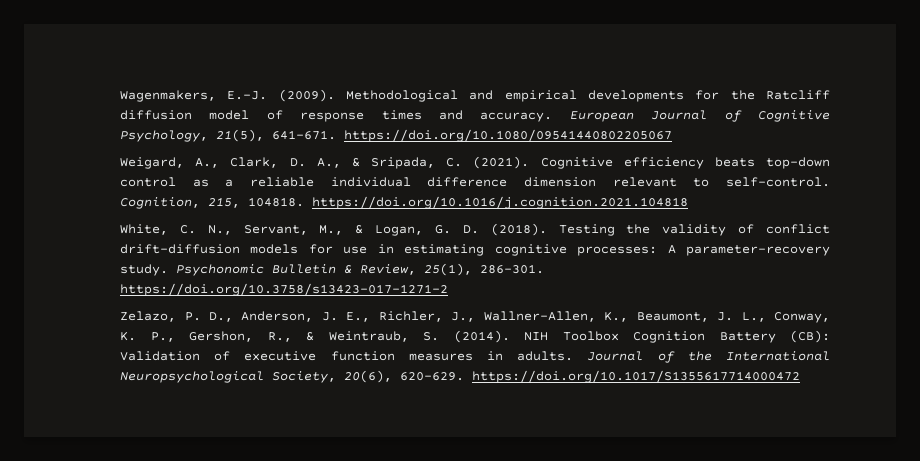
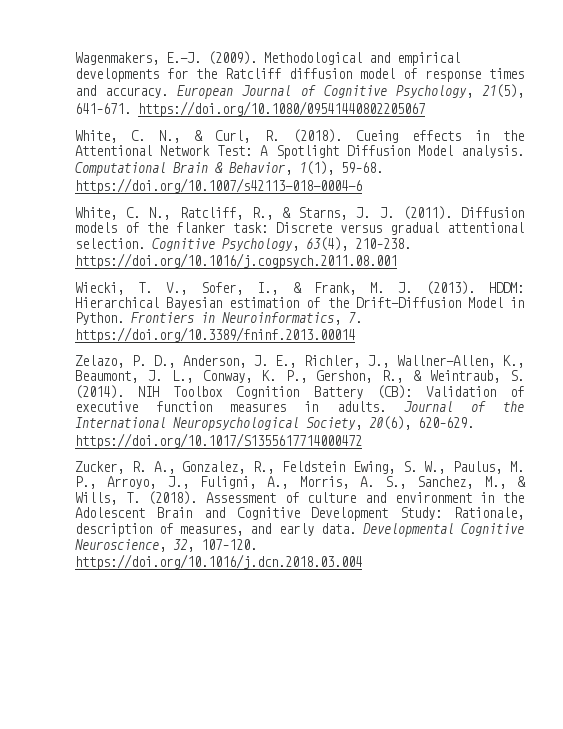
- Weigard, A., Clark, D. A., & Sripada, C. (2021). Cognitive efficiency beats top-down control as a reliable individual difference dimension relevant to self-control. Cognition, 215, 104818. https://doi.org/10.1016/j.cognition.2021.104818
- White, C. N., Servant, M., & Logan, G. D. (2018). Testing the validity of conflict drift-diffusion models for use in estimating cognitive processes: A parameter-recovery study. Psychonomic Bulletin & Review, 25(1), 286–301. https://doi.org/10.3758/s13423-017-1271-2
+ White, C. N., & Curl, R. (2018). Cueing effects in the Attentional Network Test: A Spotlight Diffusion Model analysis. Computational Brain & Behavior, 1(1), 59–68. https://doi.org/10.1007/s42113-018-0004-6
+ White, C. N., Ratcliff, R., & Starns, J. J. (2011). Diffusion models of the flanker task: Discrete versus gradual attentional selection. Cognitive Psychology, 63(4), 210–238. https://doi.org/10.1016/j.cogpsych.2011.08.001
+ Wiecki, T. V., Sofer, I., & Frank, M. J. (2013). HDDM: Hierarchical Bayesian estimation of the Drift-Diffusion Model in Python. Frontiers in Neuroinformatics, 7. https://doi.org/10.3389/fninf.2013.00014
+ Zucker, R. A., Gonzalez, R., Feldstein Ewing, S. W., Paulus, M. P., Arroyo, J., Fuligni, A., Morris, A. S., Sanchez, M., & Wills, T. (2018). Assessment of culture and environment in the Adolescent Brain and Cognitive Development Study: Rationale, description of measures, and early data. Developmental Cognitive Neuroscience, 32, 107–120. https://doi.org/10.1016/j.dcn.2018.03.004

